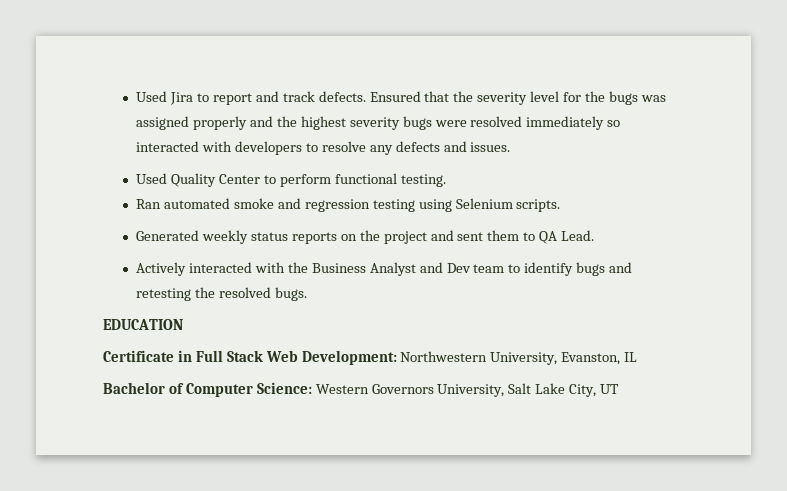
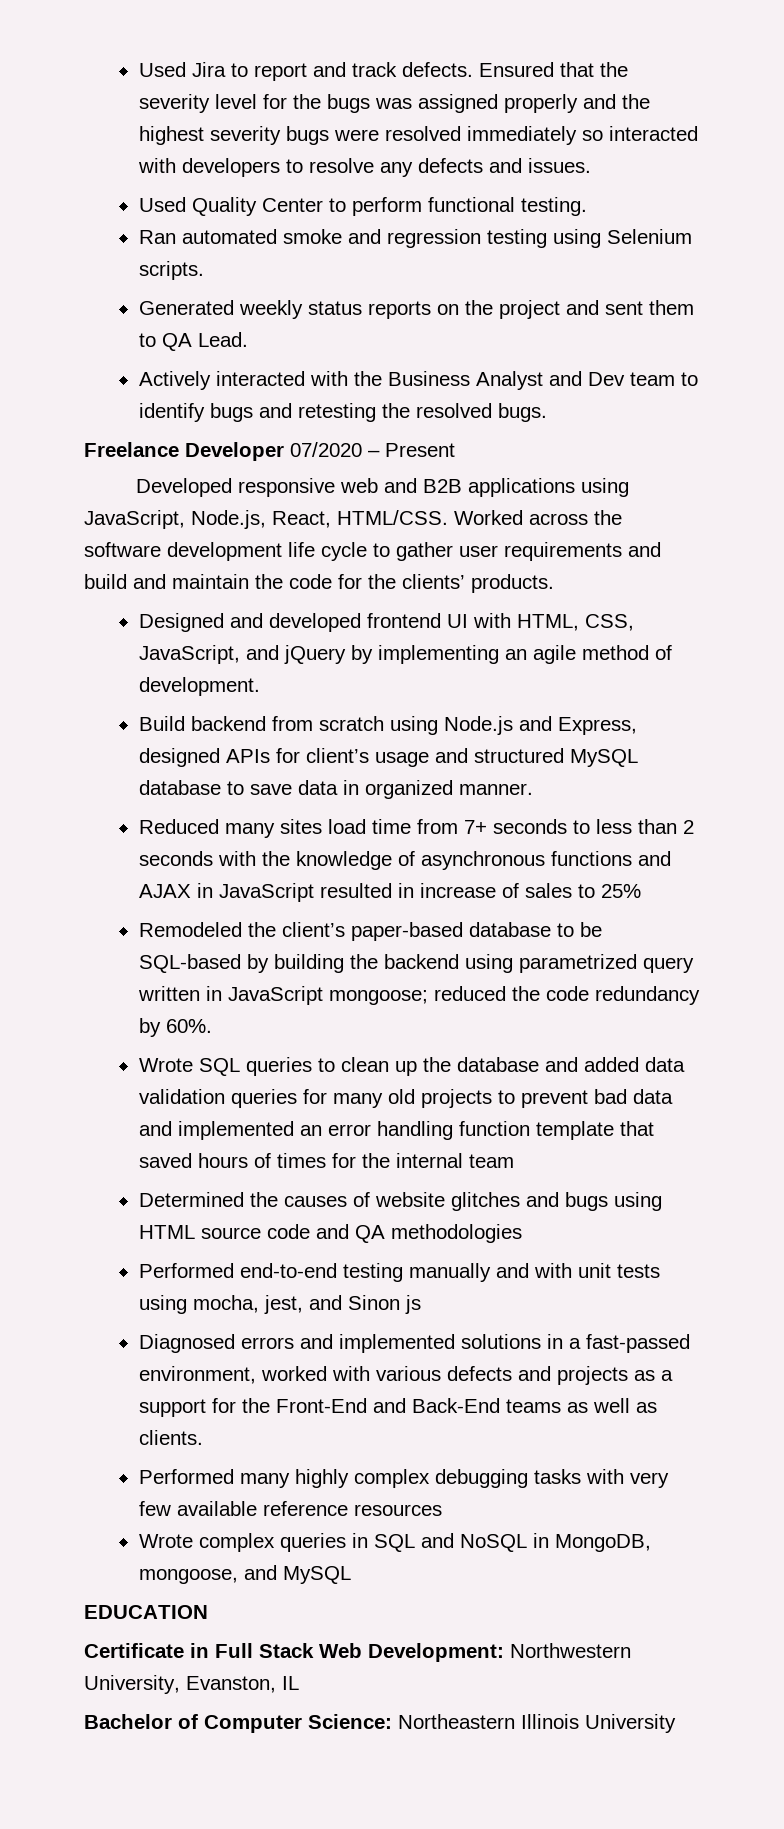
+ Freelance Developer 07/2020 – Present
+ Developed responsive web and B2B applications using JavaScript, Node.js, React, HTML/CSS. Worked across the software development life cycle to gather user requirements and build and maintain the code for the clients’ products.
+ Designed and developed frontend UI with HTML, CSS, JavaScript, and jQuery by implementing an agile method of development.
+ Build backend from scratch using Node.js and Express, designed APIs for client’s usage and structured MySQL database to save data in organized manner.
+ Reduced many sites load time from 7+ seconds to less than 2 seconds with the knowledge of asynchronous functions and AJAX in JavaScript resulted in increase of sales to 25%
+ Remodeled the client’s paper-based database to be SQL-based by building the backend using parametrized query written in JavaScript mongoose; reduced the code redundancy by 60%.
+ Wrote SQL queries to clean up the database and added data validation queries for many old projects to prevent bad data and implemented an error handling function template that saved hours of times for the internal team
+ Determined the causes of website glitches and bugs using HTML source code and QA methodologies
+ Performed end-to-end testing manually and with unit tests using mocha, jest, and Sinon js
+ Diagnosed errors and implemented solutions in a fast-passed environment, worked with various defects and projects as a support for the Front-End and Back-End teams as well as clients.
+ Performed many highly complex debugging tasks with very few available reference resources
+ Wrote complex queries in SQL and NoSQL in MongoDB, mongoose, and MySQL
- Bachelor of Computer Science: Western Governors University, Salt Lake City, UT
+ Bachelor of Computer Science: Northeastern Illinois University

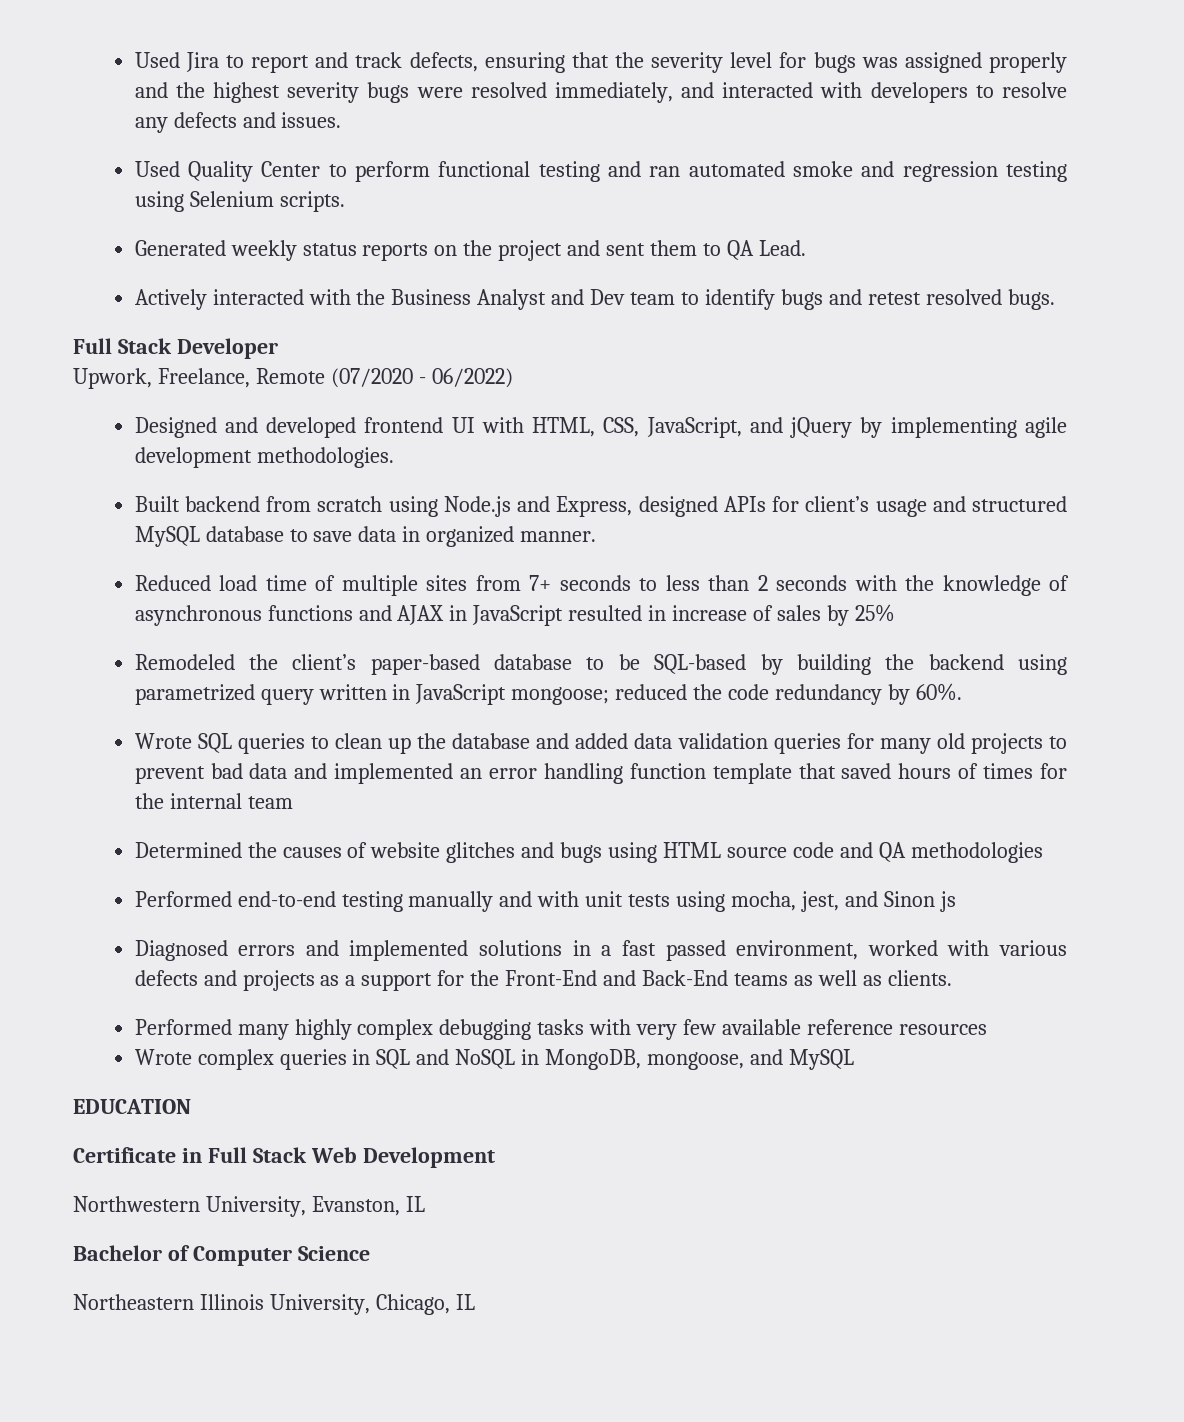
- Used Jira to report and track defects. Ensured that the severity level for the bugs was assigned properly and the highest severity bugs were resolved immediately so interacted with developers to resolve any defects and issues.
+ Used Jira to report and track defects, ensuring that the severity level for bugs was assigned properly and the highest severity bugs were resolved immediately, and interacted with developers to resolve any defects and issues.
- Used Quality Center to perform functional testing.
- Ran automated smoke and regression testing using Selenium scripts.
+ Used Quality Center to perform functional testing and ran automated smoke and regression testing using Selenium scripts.
- Actively interacted with the Business Analyst and Dev team to identify bugs and retesting the resolved bugs.
+ Actively interacted with the Business Analyst and Dev team to identify bugs and retest resolved bugs.
- Freelance Developer 07/2020 – Present
- Developed responsive web and B2B applications using JavaScript, Node.js, React, HTML/CSS. Worked across the software development life cycle to gather user requirements and build and maintain the code for the clients’ products.
+ Full Stack Developer
+ Upwork, Freelance, Remote (07/2020 - 06/2022)
- Designed and developed frontend UI with HTML, CSS, JavaScript, and jQuery by implementing an agile method of development.
- Build backend from scratch using Node.js and Express, designed APIs for client’s usage and structured MySQL database to save data in organized manner.
+ Designed and developed frontend UI with HTML, CSS, JavaScript, and jQuery by implementing agile development methodologies.
+ Built backend from scratch using Node.js and Express, designed APIs for client’s usage and structured MySQL database to save data in organized manner.
- Reduced many sites load time from 7+ seconds to less than 2 seconds with the knowledge of asynchronous functions and AJAX in JavaScript resulted in increase of sales to 25%
+ Reduced load time of multiple sites from 7+ seconds to less than 2 seconds with the knowledge of asynchronous functions and AJAX in JavaScript resulted in increase of sales by 25%
- Diagnosed errors and implemented solutions in a fast-passed environment, worked with various defects and projects as a support for the Front-End and Back-End teams as well as clients.
+ Diagnosed errors and implemented solutions in a fast passed environment, worked with various defects and projects as a support for the Front-End and Back-End teams as well as clients.
- Certificate in Full Stack Web Development: Northwestern University, Evanston, IL
+ Certificate in Full Stack Web Development
+ Northwestern University, Evanston, IL
- Bachelor of Computer Science: Northeastern Illinois University
+ Bachelor of Computer Science
+ Northeastern Illinois University, Chicago, IL

